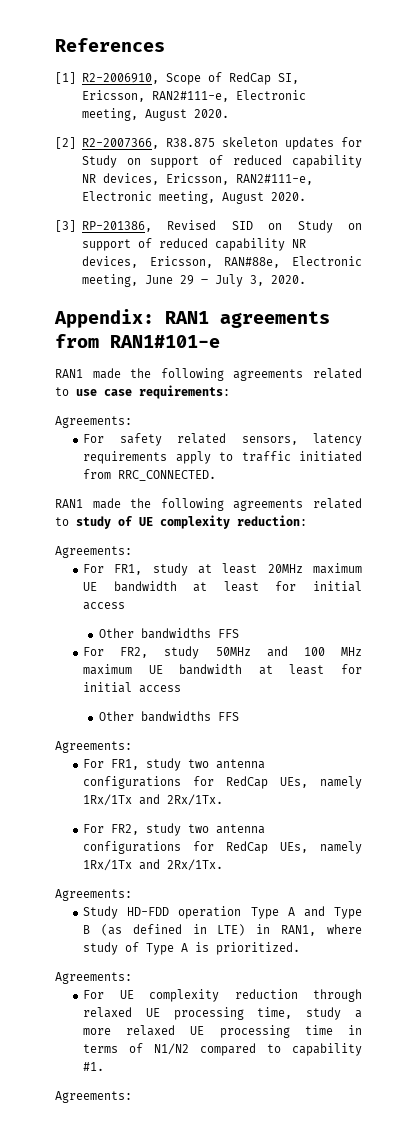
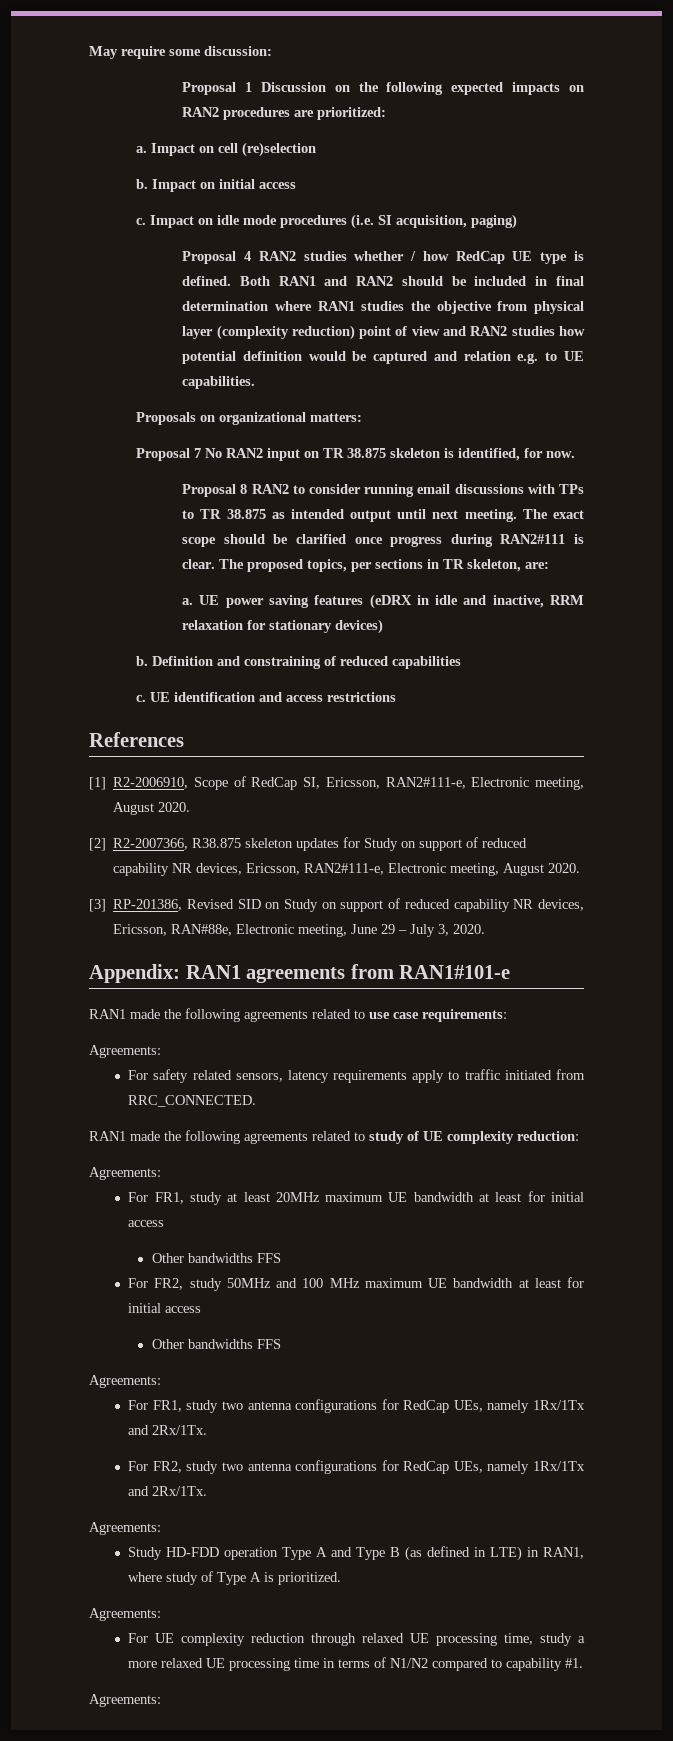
+ May require some discussion:
+ Proposal 1 Discussion on the following expected impacts on RAN2 procedures are prioritized:
+ a. Impact on cell (re)selection
+ b. Impact on initial access
+ c. Impact on idle mode procedures (i.e. SI acquisition, paging)
+ Proposal 4 RAN2 studies whether / how RedCap UE type is defined. Both RAN1 and RAN2 should be included in final determination where RAN1 studies the objective from physical layer (complexity reduction) point of view and RAN2 studies how potential definition would be captured and relation e.g. to UE capabilities.
+ Proposals on organizational matters:
+ Proposal 7 No RAN2 input on TR 38.875 skeleton is identified, for now.
+ Proposal 8 RAN2 to consider running email discussions with TPs to TR 38.875 as intended output until next meeting. The exact scope should be clarified once progress during RAN2#111 is clear. The proposed topics, per sections in TR skeleton, are:
+ a. UE power saving features (eDRX in idle and inactive, RRM relaxation for stationary devices)
+ b. Definition and constraining of reduced capabilities
+ c. UE identification and access restrictions

